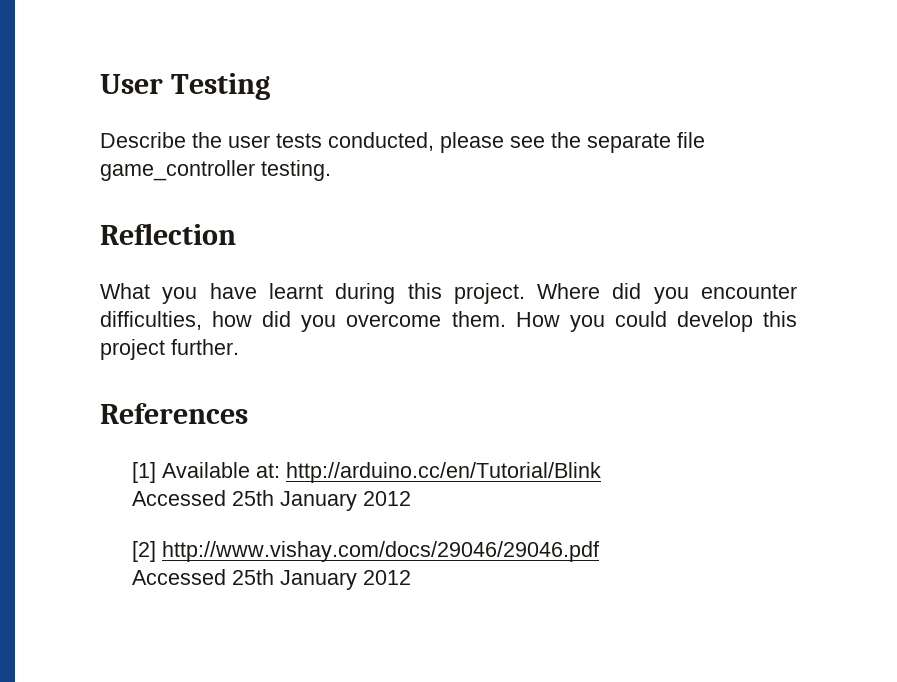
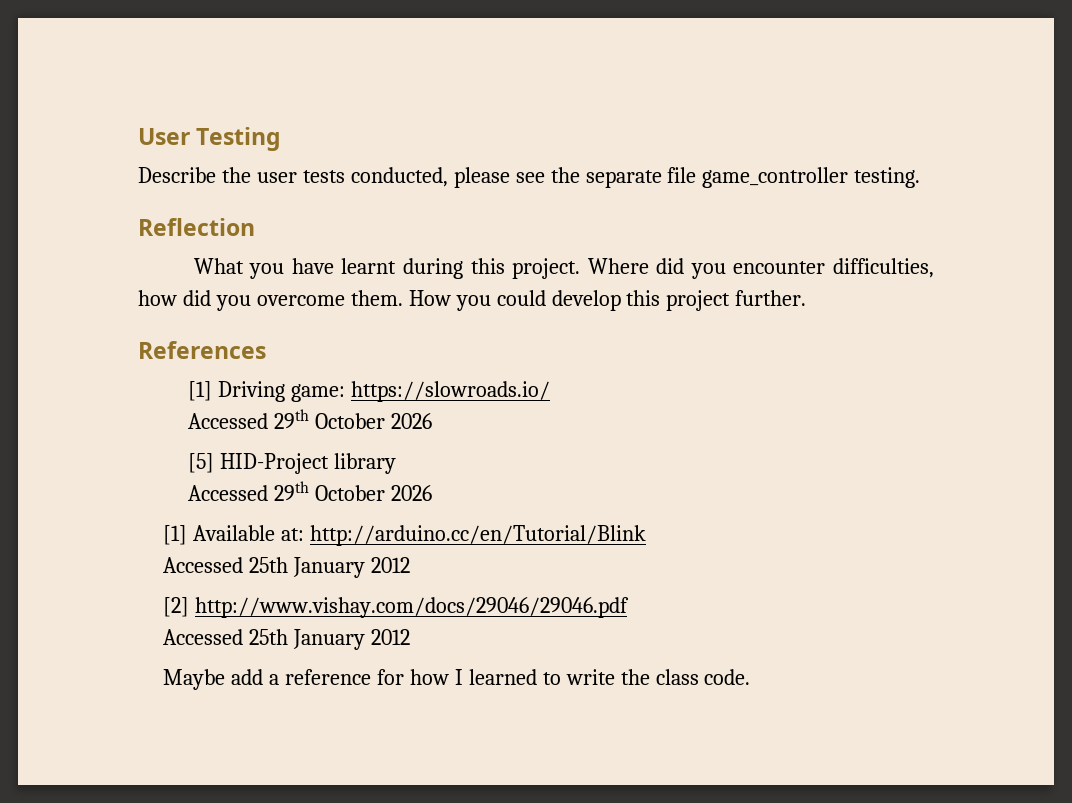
+ [1] Driving game: https://slowroads.io/
+ Accessed 29th October 2026
+ [5] HID-Project library
+ Accessed 29th October 2026
+ Maybe add a reference for how I learned to write the class code.

